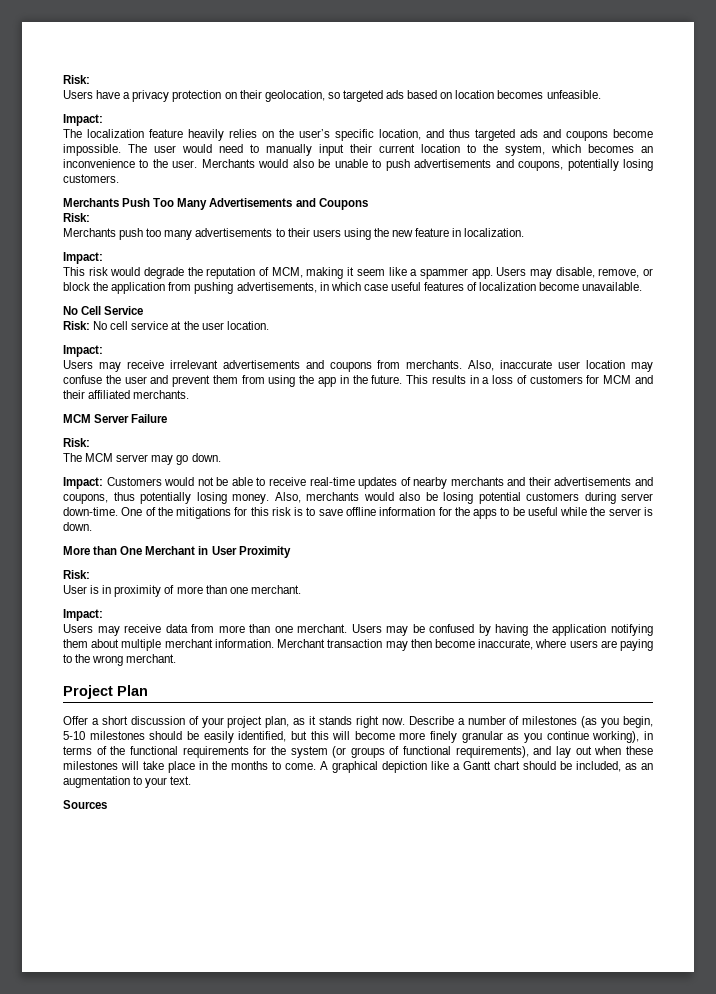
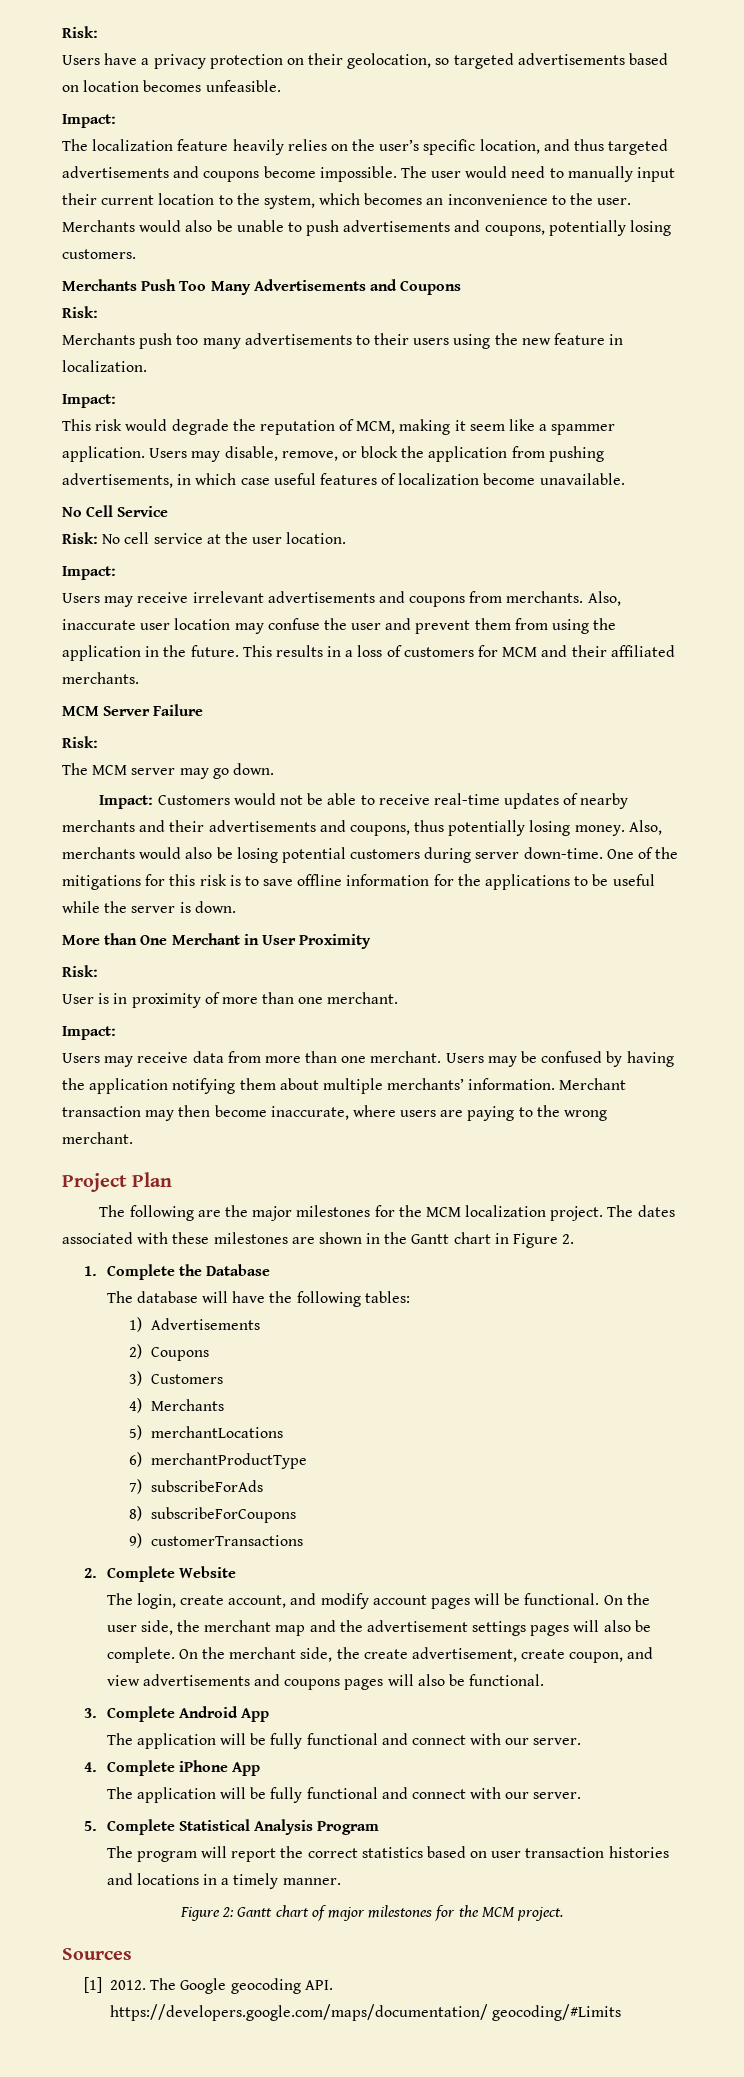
- Users have a privacy protection on their geolocation, so targeted ads based on location becomes unfeasible.
+ Users have a privacy protection on their geolocation, so targeted advertisements based on location becomes unfeasible.
- The localization feature heavily relies on the user’s specific location, and thus targeted ads and coupons become impossible.
+ The localization feature heavily relies on the user’s specific location, and thus targeted advertisements and coupons become impossible.
- This risk would degrade the reputation of MCM, making it seem like a spammer app.
+ This risk would degrade the reputation of MCM, making it seem like a spammer application.
- Also, inaccurate user location may confuse the user and prevent them from using the app in the future.
+ Also, inaccurate user location may confuse the user and prevent them from using the application in the future.
- One of the mitigations for this risk is to save offline information for the apps to be useful while the server is down.
+ One of the mitigations for this risk is to save offline information for the applications to be useful while the server is down.
- Users may be confused by having the application notifying them about multiple merchant information.
+ Users may be confused by having the application notifying them about multiple merchants’ information.
- Offer a short discussion of your project plan, as it stands right now. Describe a number of milestones (as you begin, 5-10 milestones should be easily identified, but this will become more finely granular as you continue working), in terms of the functional requirements for the system (or groups of functional requirements), and lay out when these milestones will take place in the months to come. A graphical depiction like a Gantt chart should be included, as an augmentation to your text.
+ The following are the major milestones for the MCM localization project. The dates associated with these milestones are shown in the Gantt chart in Figure 2.
+ 1. Complete the Database
+ The database will have the following tables:
+ 1) Advertisements
+ 2) Coupons
+ 3) Customers
+ 4) Merchants
+ 5) merchantLocations
+ 6) merchantProductType
+ 7) subscribeForAds
+ 8) subscribeForCoupons
+ 9) customerTransactions
+ 2. Complete Website
+ The login, create account, and modify account pages will be functional. On the user side, the merchant map and the advertisement settings pages will also be complete. On the merchant side, the create advertisement, create coupon, and view advertisements and coupons pages will also be functional.
+ 3. Complete Android App
+ The application will be fully functional and connect with our server.
+ 4. Complete iPhone App
+ The application will be fully functional and connect with our server.
+ 5. Complete Statistical Analysis Program
+ The program will report the correct statistics based on user transaction histories and locations in a timely manner.
+ Figure 2: Gantt chart of major milestones for the MCM project.
  Sources
+ [1] 2012. The Google geocoding API. https://developers.google.com/maps/documentation/ geocoding/#Limits

